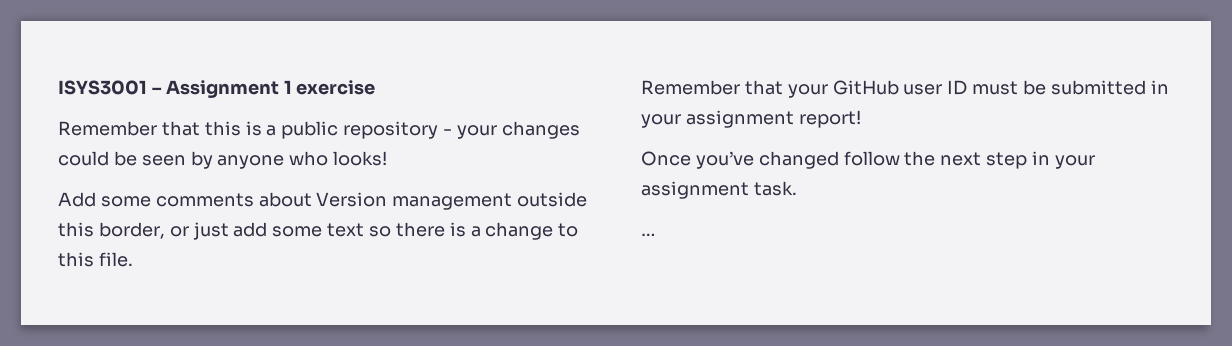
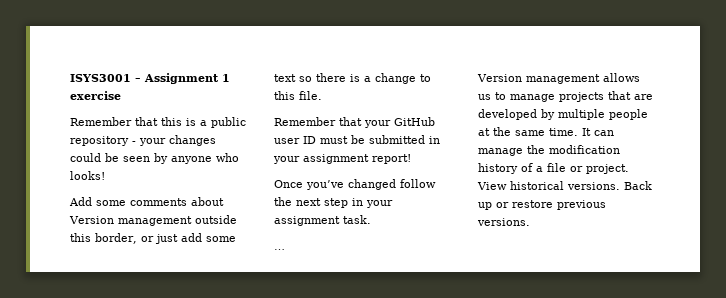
+ Version management allows us to manage projects that are developed by multiple people at the same time. It can manage the modification history of a file or project. View historical versions. Back up or restore previous versions.

